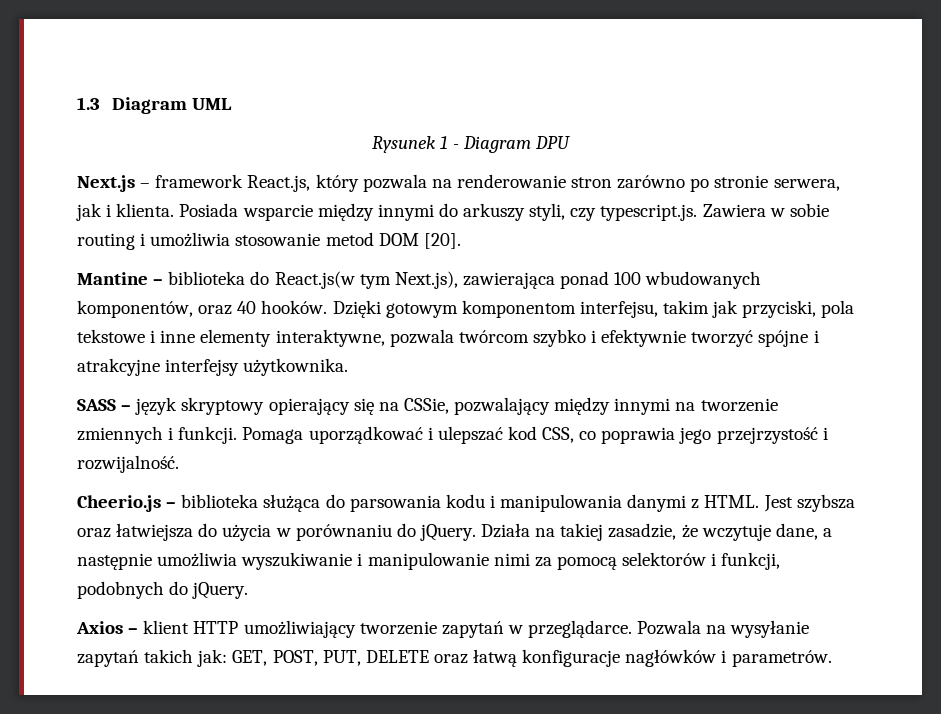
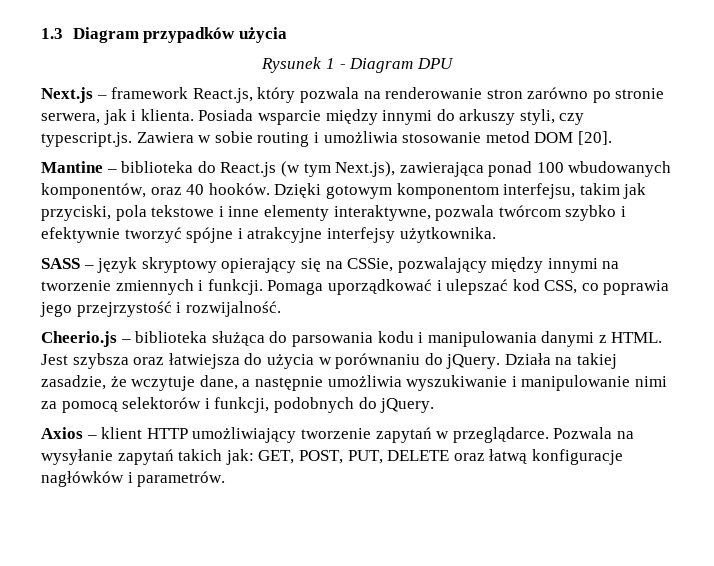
- 1.3 Diagram UML
+ 1.3 Diagram przypadków użycia
- Mantine – biblioteka do React.js(w tym Next.js), zawierająca ponad 100 wbudowanych komponentów, oraz 40 hooków.
+ Mantine – biblioteka do React.js (w tym Next.js), zawierająca ponad 100 wbudowanych komponentów, oraz 40 hooków.

